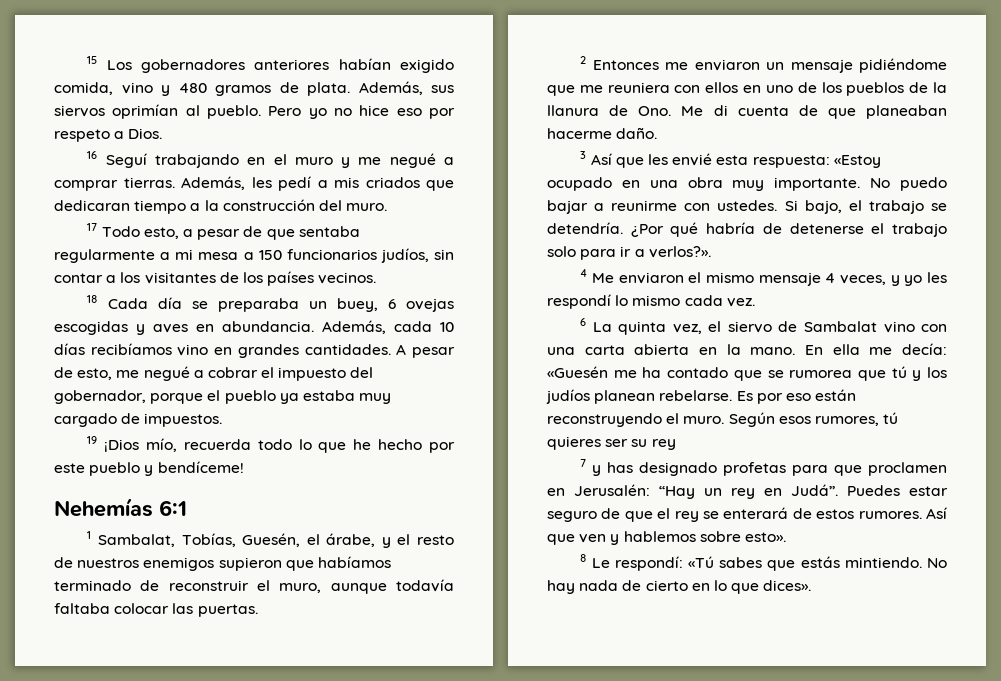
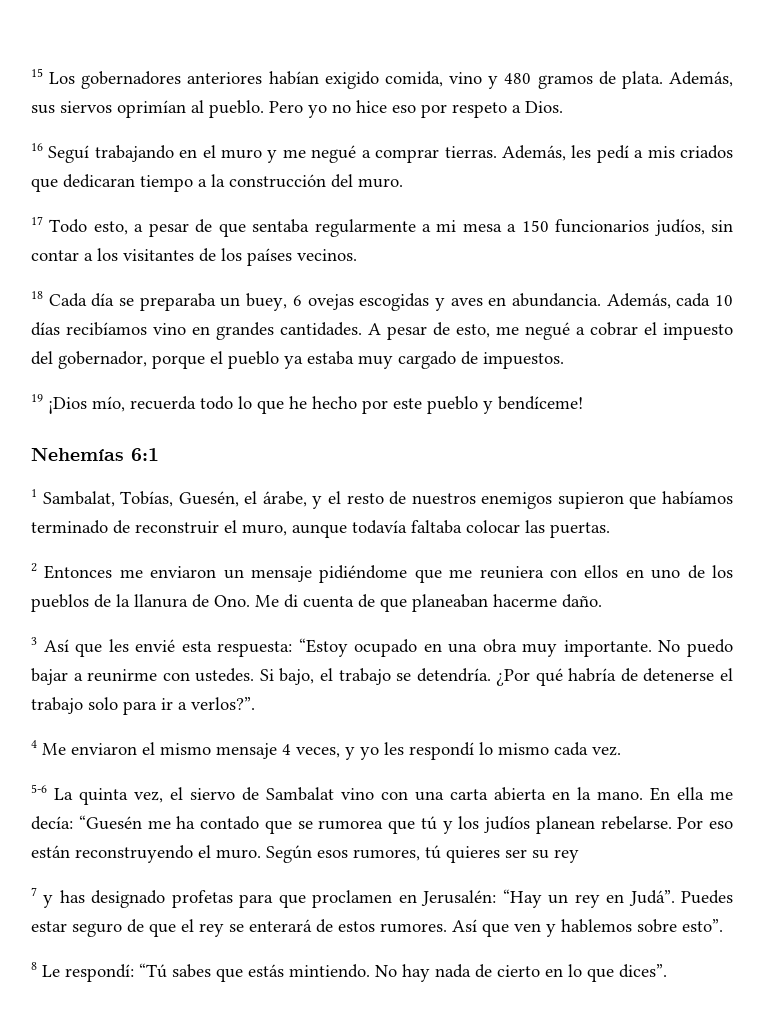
- 3 Así que les envié esta respuesta: «Estoy ocupado en una obra muy importante.
+ 3 Así que les envié esta respuesta: “Estoy ocupado en una obra muy importante.
- ¿Por qué habría de detenerse el trabajo solo para ir a verlos?».
+ ¿Por qué habría de detenerse el trabajo solo para ir a verlos?”.
- 6 La quinta vez, el siervo de Sambalat vino con una carta abierta en la mano.
+ 5-6 La quinta vez, el siervo de Sambalat vino con una carta abierta en la mano.
- En ella me decía: «Guesén me ha contado que se rumorea que tú y los judíos planean rebelarse.
+ En ella me decía: “Guesén me ha contado que se rumorea que tú y los judíos planean rebelarse.
- Es por eso están reconstruyendo el muro.
+ Por eso están reconstruyendo el muro.
- Así que ven y hablemos sobre esto».
+ Así que ven y hablemos sobre esto”.
- 8 Le respondí: «Tú sabes que estás mintiendo.
+ 8 Le respondí: “Tú sabes que estás mintiendo.
- No hay nada de cierto en lo que dices».
+ No hay nada de cierto en lo que dices”.

